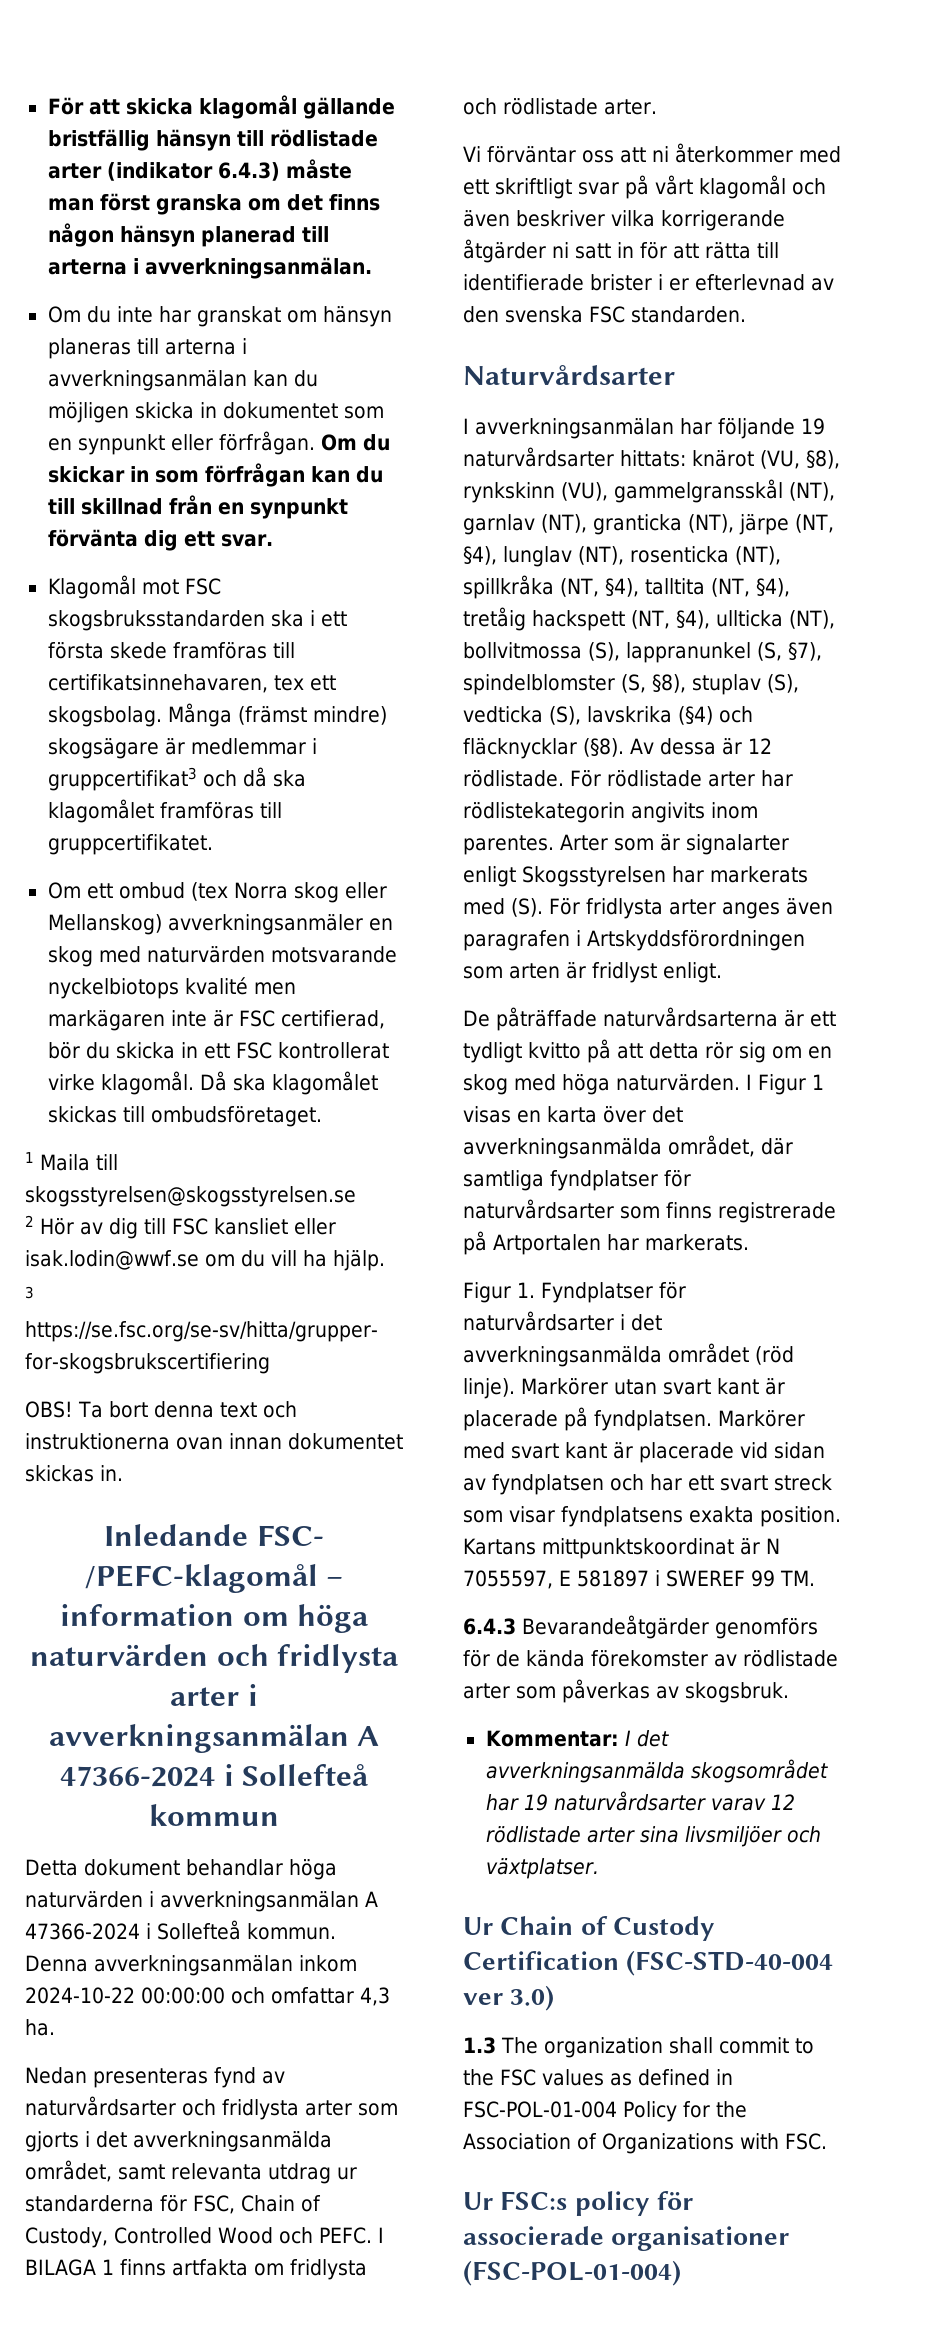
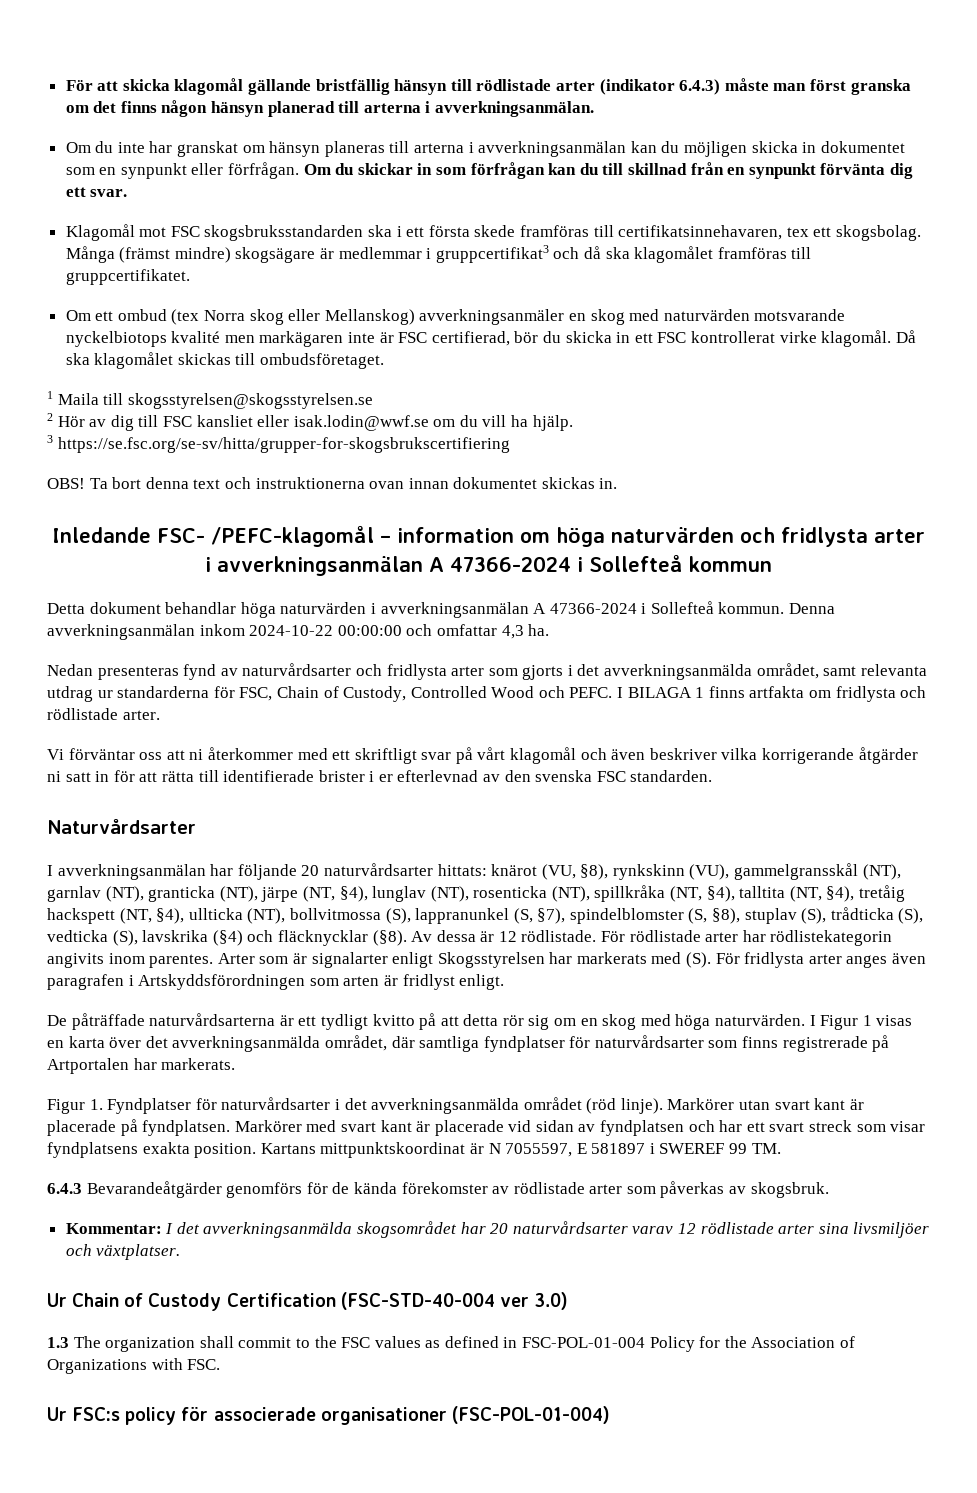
- I avverkningsanmälan har följande 19 naturvårdsarter hittats: knärot (VU, §8), rynkskinn (VU), gammelgransskål (NT), garnlav (NT), granticka (NT), järpe (NT, §4), lunglav (NT), rosenticka (NT), spillkråka (NT, §4), talltita (NT, §4), tretåig hackspett (NT, §4), ullticka (NT), bollvitmossa (S), lappranunkel (S, §7), spindelblomster (S, §8), stuplav (S), vedticka (S), lavskrika (§4) och fläcknycklar (§8).
+ I avverkningsanmälan har följande 20 naturvårdsarter hittats: knärot (VU, §8), rynkskinn (VU), gammelgransskål (NT), garnlav (NT), granticka (NT), järpe (NT, §4), lunglav (NT), rosenticka (NT), spillkråka (NT, §4), talltita (NT, §4), tretåig hackspett (NT, §4), ullticka (NT), bollvitmossa (S), lappranunkel (S, §7), spindelblomster (S, §8), stuplav (S), trådticka (S), vedticka (S), lavskrika (§4) och fläcknycklar (§8).
- Kommentar: I det avverkningsanmälda skogsområdet har 19 naturvårdsarter varav 12 rödlistade arter sina livsmiljöer och växtplatser.
+ Kommentar: I det avverkningsanmälda skogsområdet har 20 naturvårdsarter varav 12 rödlistade arter sina livsmiljöer och växtplatser.

